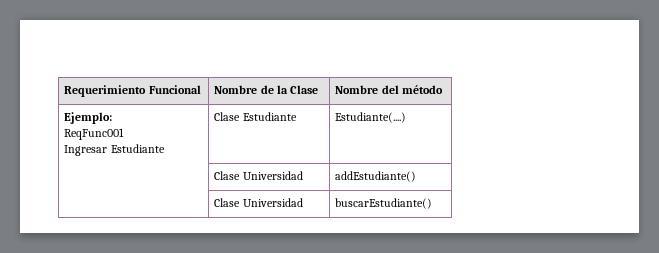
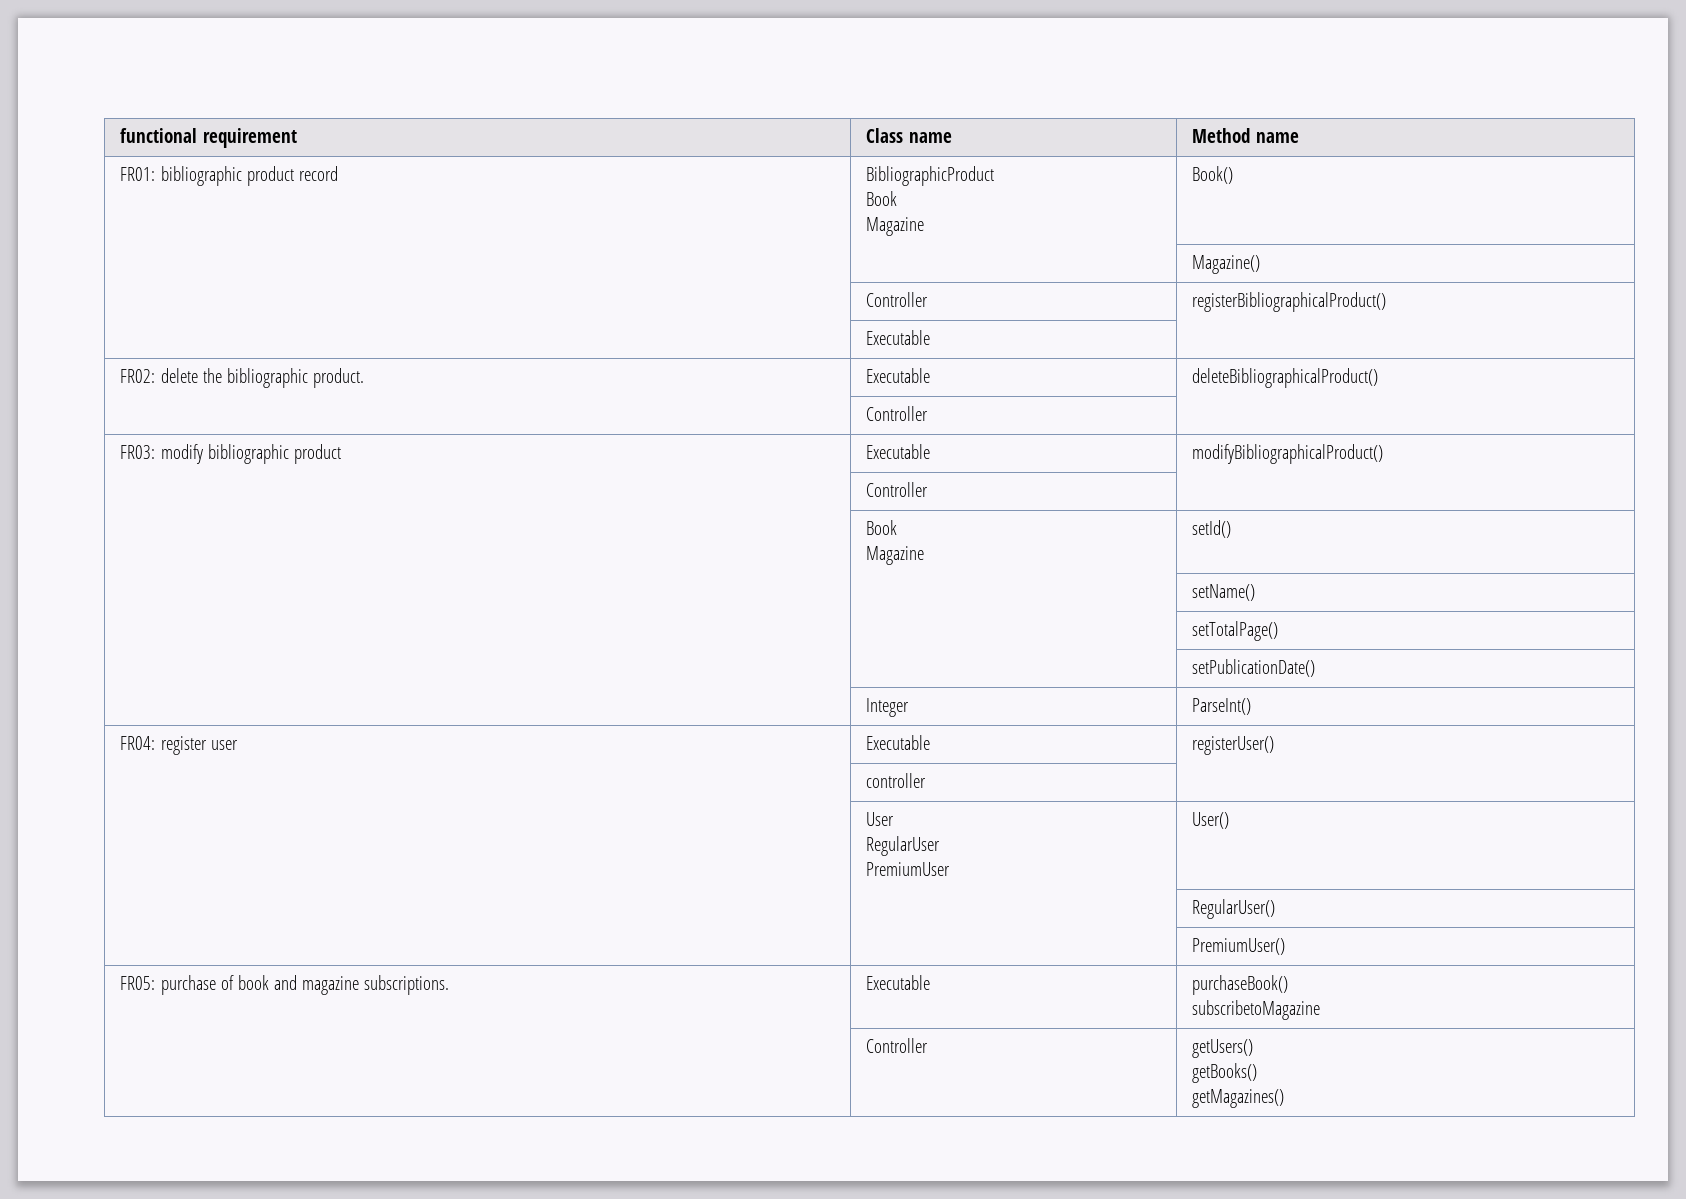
- Requerimiento Funcional | Nombre de la Clase | Nombre del método
- Ejemplo:
- ReqFunc001
- Ingresar Estudiante | Clase Estudiante | Estudiante(....)
- | Clase Universidad | addEstudiante()
- | Clase Universidad | buscarEstudiante()
+ functional requirement | Class name | Method name
+ FR01: bibliographic product record | BibliographicProduct
+ Book
+ Magazine | Book()
+ | | Magazine()
+ | Controller | registerBibliographicalProduct()
+ | Executable |
+ FR02: delete the bibliographic product. | Executable | deleteBibliographicalProduct()
+ | Controller |
+ FR03: modify bibliographic product | Executable | modifyBibliographicalProduct()
+ | Controller |
+ | Book
+ Magazine | setId()
+ | | setName()
+ | | setTotalPage()
+ | | setPublicationDate()
+ | Integer | ParseInt()
+ FR04: register user | Executable | registerUser()
+ | controller |
+ | User
+ RegularUser
+ PremiumUser | User()
+ | | RegularUser()
+ | | PremiumUser()
+ FR05: purchase of book and magazine subscriptions. | Executable | purchaseBook()
+ subscribetoMagazine
+ | Controller | getUsers()
+ getBooks()
+ getMagazines()

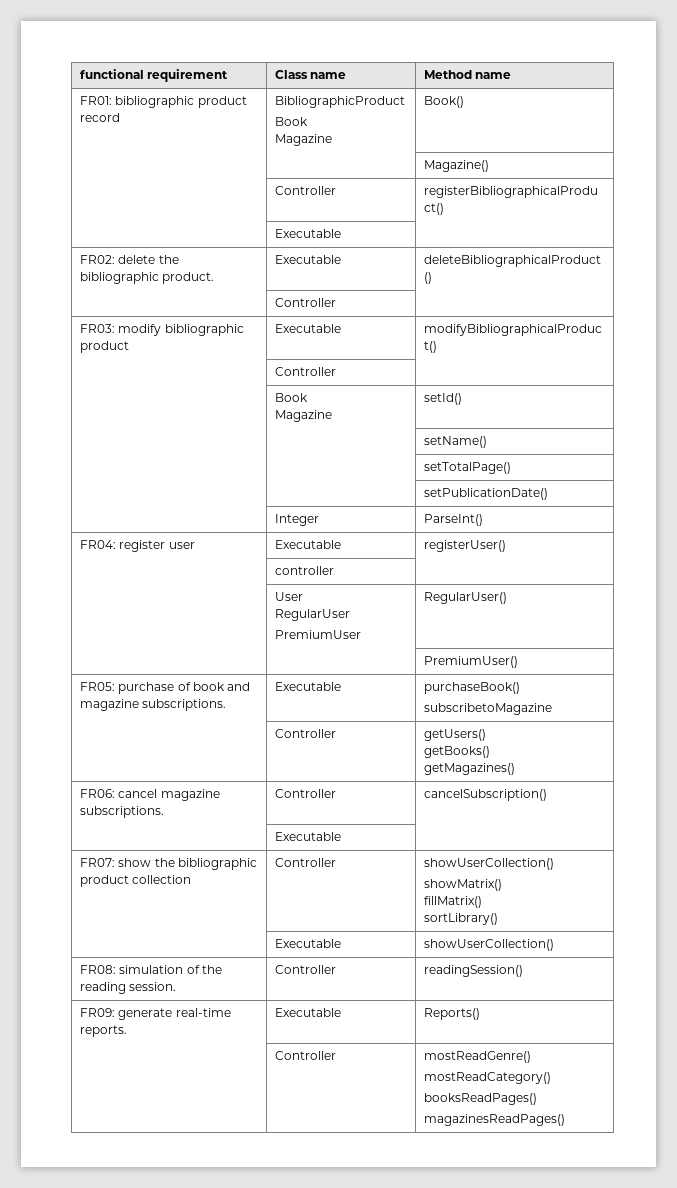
  | User
  RegularUser
- PremiumUser | User()
- | | RegularUser()
+ PremiumUser | RegularUser()
+ FR06: cancel magazine subscriptions. | Controller | cancelSubscription()
+ | Executable |
+ FR07: show the bibliographic product collection | Controller | showUserCollection()
+ showMatrix()
+ fillMatrix()
+ sortLibrary()
+ | Executable | showUserCollection()
+ FR08: simulation of the reading session. | Controller | readingSession()
+ FR09: generate real-time reports. | Executable | Reports()
+ | Controller | mostReadGenre()
+ mostReadCategory()
+ booksReadPages()
+ magazinesReadPages()

